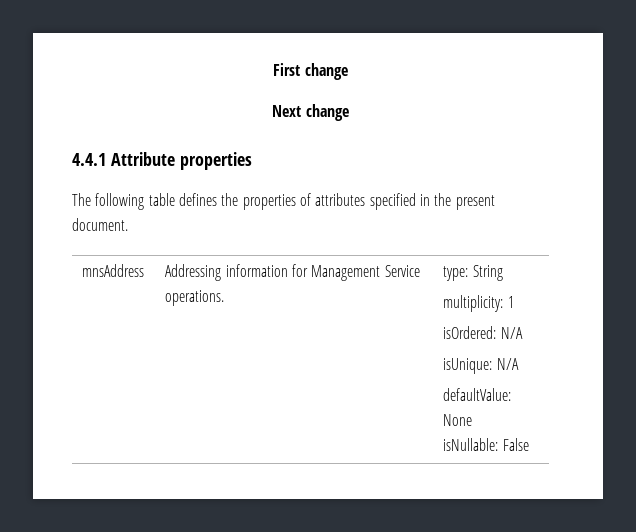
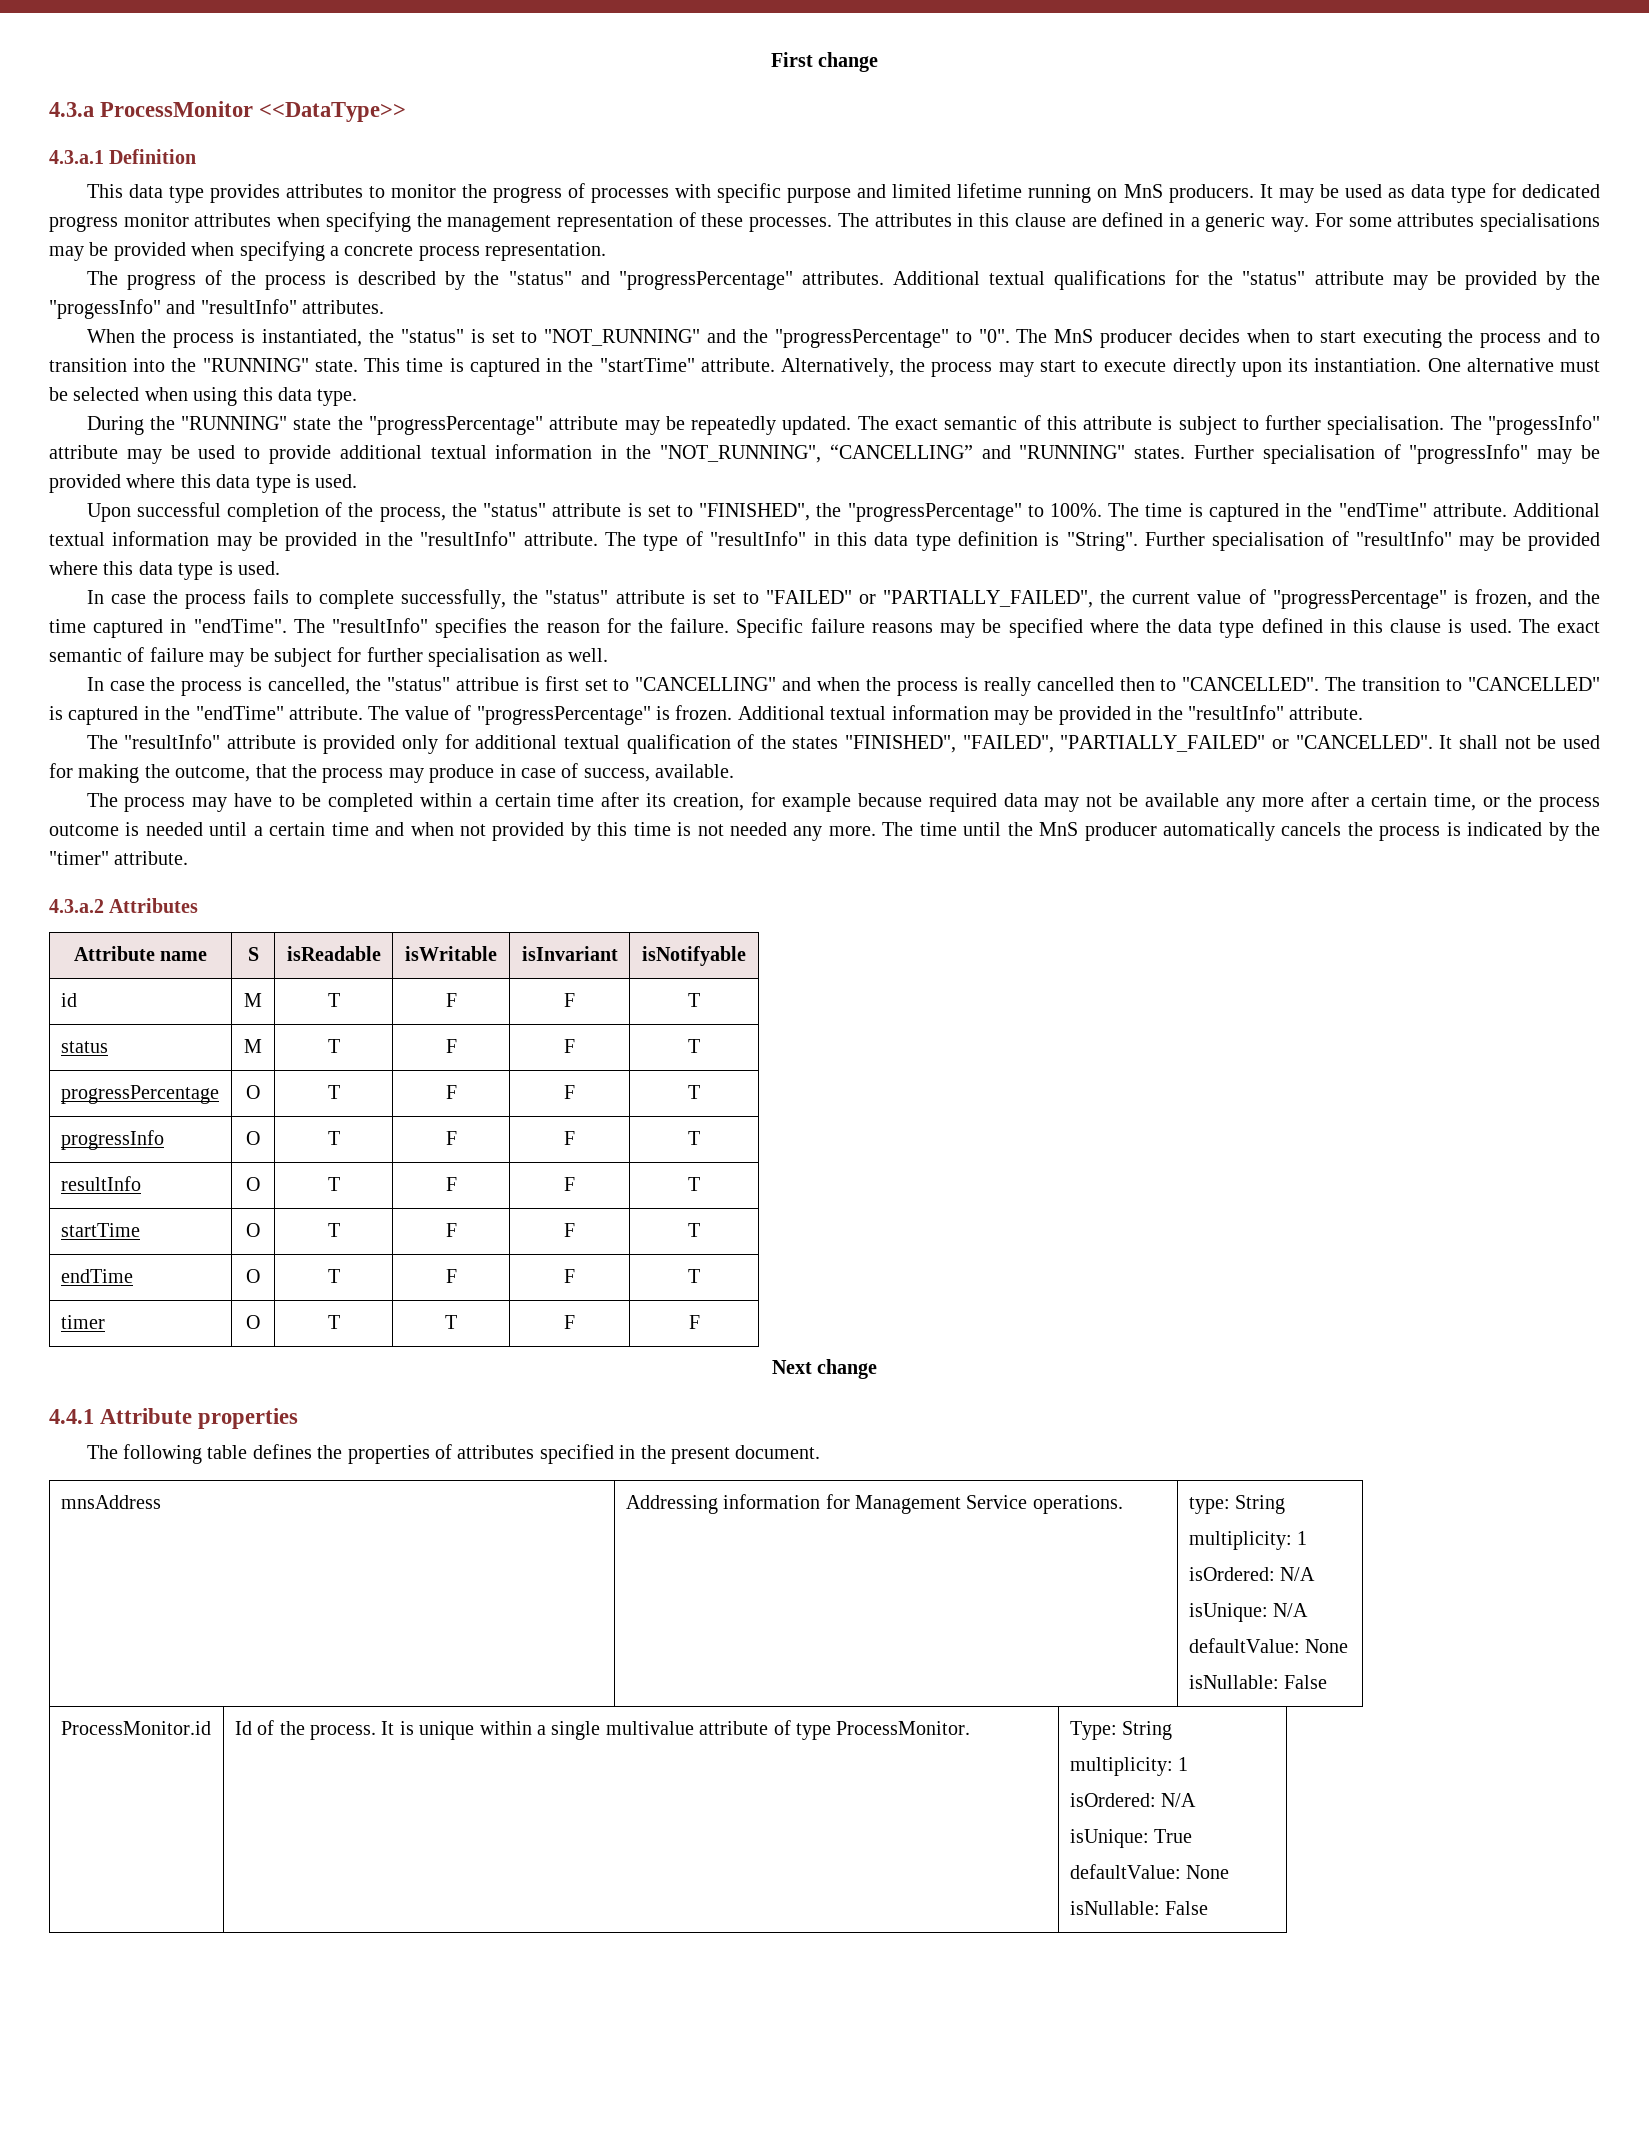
+ 4.3.a ProcessMonitor <<DataType>>
+ 4.3.a.1 Definition
+ This data type provides attributes to monitor the progress of processes with specific purpose and limited lifetime running on MnS producers. It may be used as data type for dedicated progress monitor attributes when specifying the management representation of these processes. The attributes in this clause are defined in a generic way. For some attributes specialisations may be provided when specifying a concrete process representation.
+ The progress of the process is described by the "status" and "progressPercentage" attributes. Additional textual qualifications for the "status" attribute may be provided by the "progessInfo" and "resultInfo" attributes.
+ When the process is instantiated, the "status" is set to "NOT_RUNNING" and the "progressPercentage" to "0". The MnS producer decides when to start executing the process and to transition into the "RUNNING" state. This time is captured in the "startTime" attribute. Alternatively, the process may start to execute directly upon its instantiation. One alternative must be selected when using this data type.
+ During the "RUNNING" state the "progressPercentage" attribute may be repeatedly updated. The exact semantic of this attribute is subject to further specialisation. The "progessInfo" attribute may be used to provide additional textual information in the "NOT_RUNNING", “CANCELLING” and "RUNNING" states. Further specialisation of "progressInfo" may be provided where this data type is used.
+ Upon successful completion of the process, the "status" attribute is set to "FINISHED", the "progressPercentage" to 100%. The time is captured in the "endTime" attribute. Additional textual information may be provided in the "resultInfo" attribute. The type of "resultInfo" in this data type definition is "String". Further specialisation of "resultInfo" may be provided where this data type is used.
+ In case the process fails to complete successfully, the "status" attribute is set to "FAILED" or "PARTIALLY_FAILED", the current value of "progressPercentage" is frozen, and the time captured in "endTime". The "resultInfo" specifies the reason for the failure. Specific failure reasons may be specified where the data type defined in this clause is used. The exact semantic of failure may be subject for further specialisation as well.
+ In case the process is cancelled, the "status" attribue is first set to "CANCELLING" and when the process is really cancelled then to "CANCELLED". The transition to "CANCELLED" is captured in the "endTime" attribute. The value of "progressPercentage" is frozen. Additional textual information may be provided in the "resultInfo" attribute.
+ The "resultInfo" attribute is provided only for additional textual qualification of the states "FINISHED", "FAILED", "PARTIALLY_FAILED" or "CANCELLED". It shall not be used for making the outcome, that the process may produce in case of success, available.
+ The process may have to be completed within a certain time after its creation, for example because required data may not be available any more after a certain time, or the process outcome is needed until a certain time and when not provided by this time is not needed any more. The time until the MnS producer automatically cancels the process is indicated by the "timer" attribute.
+ 4.3.a.2 Attributes
+ Attribute name | S | isReadable | isWritable | isInvariant | isNotifyable
+ id | M | T | F | F | T
+ status | M | T | F | F | T
+ progressPercentage | O | T | F | F | T
+ progressInfo | O | T | F | F | T
+ resultInfo | O | T | F | F | T
+ startTime | O | T | F | F | T
+ endTime | O | T | F | F | T
+ timer | O | T | T | F | F
+ ProcessMonitor.id | Id of the process. It is unique within a single multivalue attribute of type ProcessMonitor. | Type: String
+ multiplicity: 1
+ isOrdered: N/A
+ isUnique: True
+ defaultValue: None
+ isNullable: False

